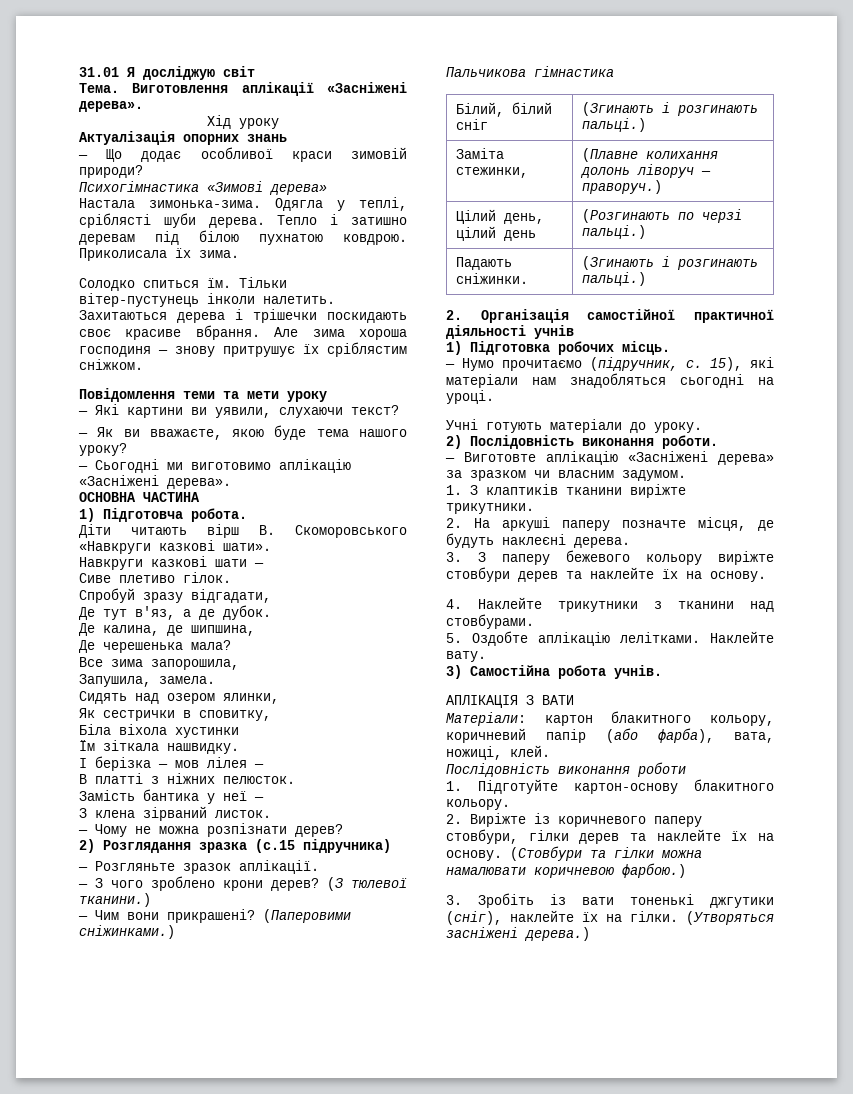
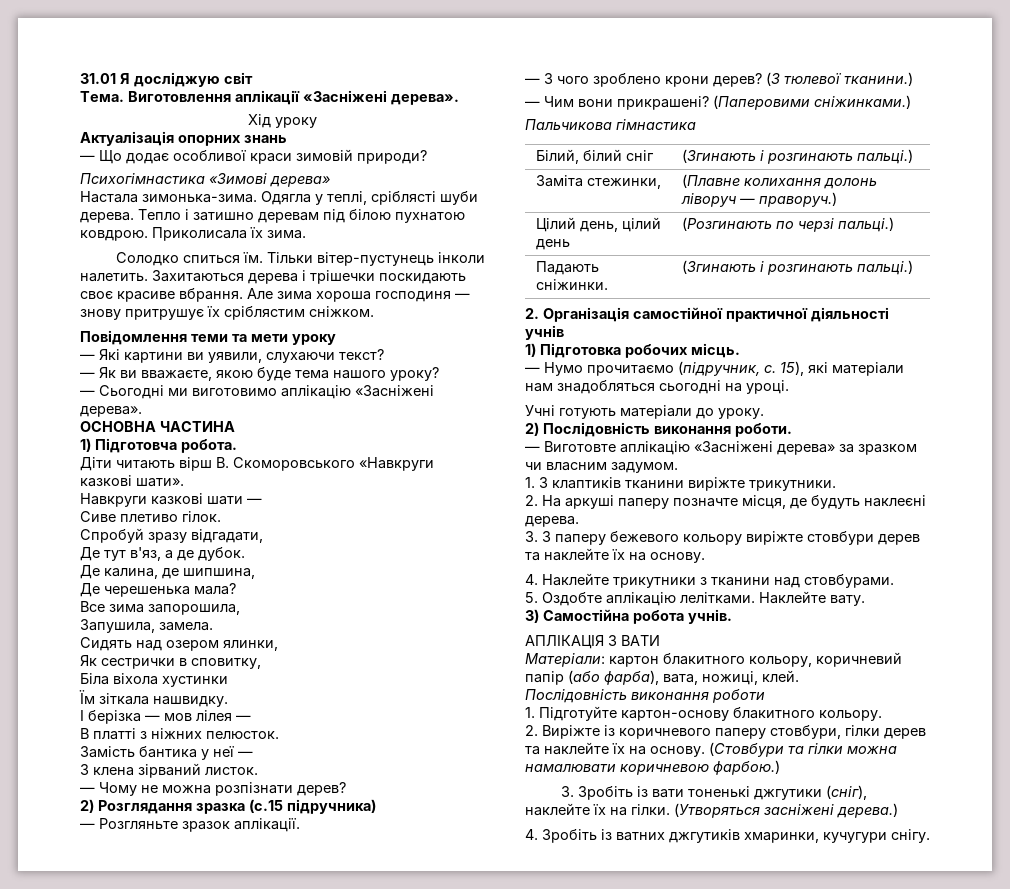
+ 4. Зробіть із ватних джгутиків хмаринки, кучугури снігу.

